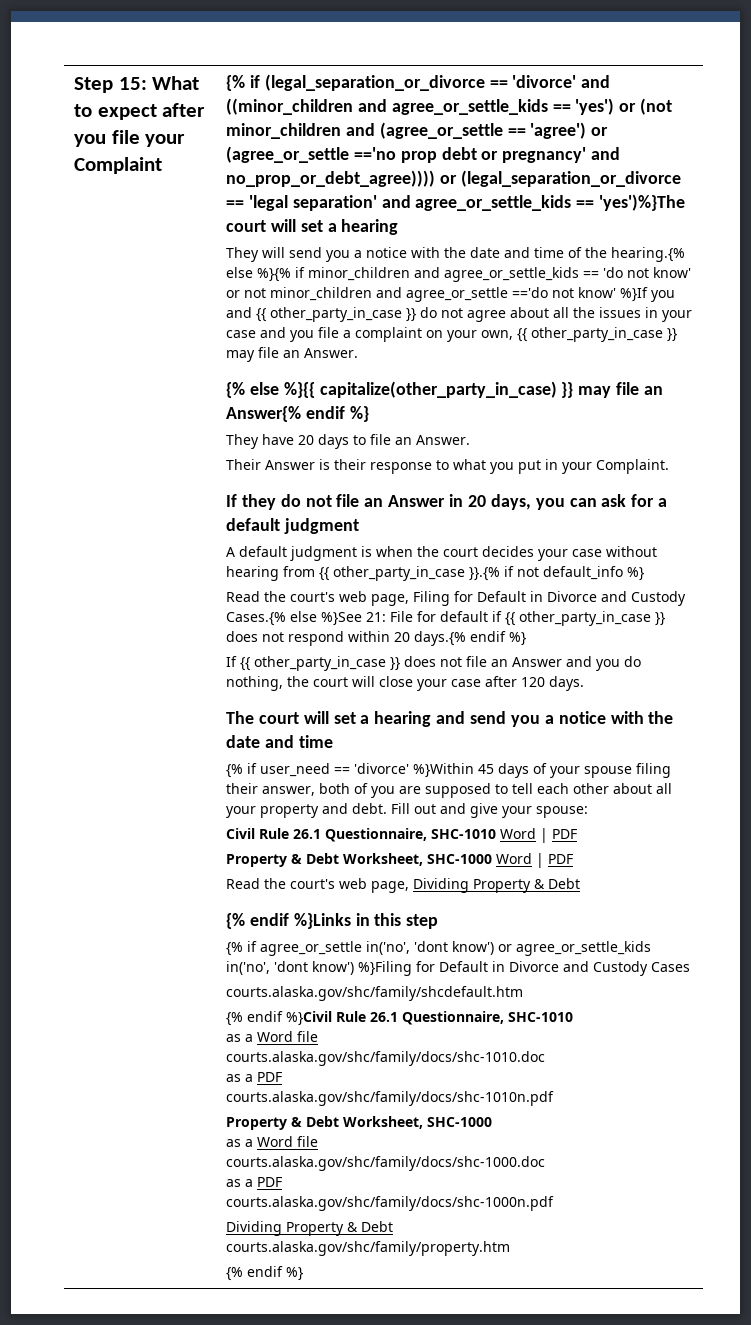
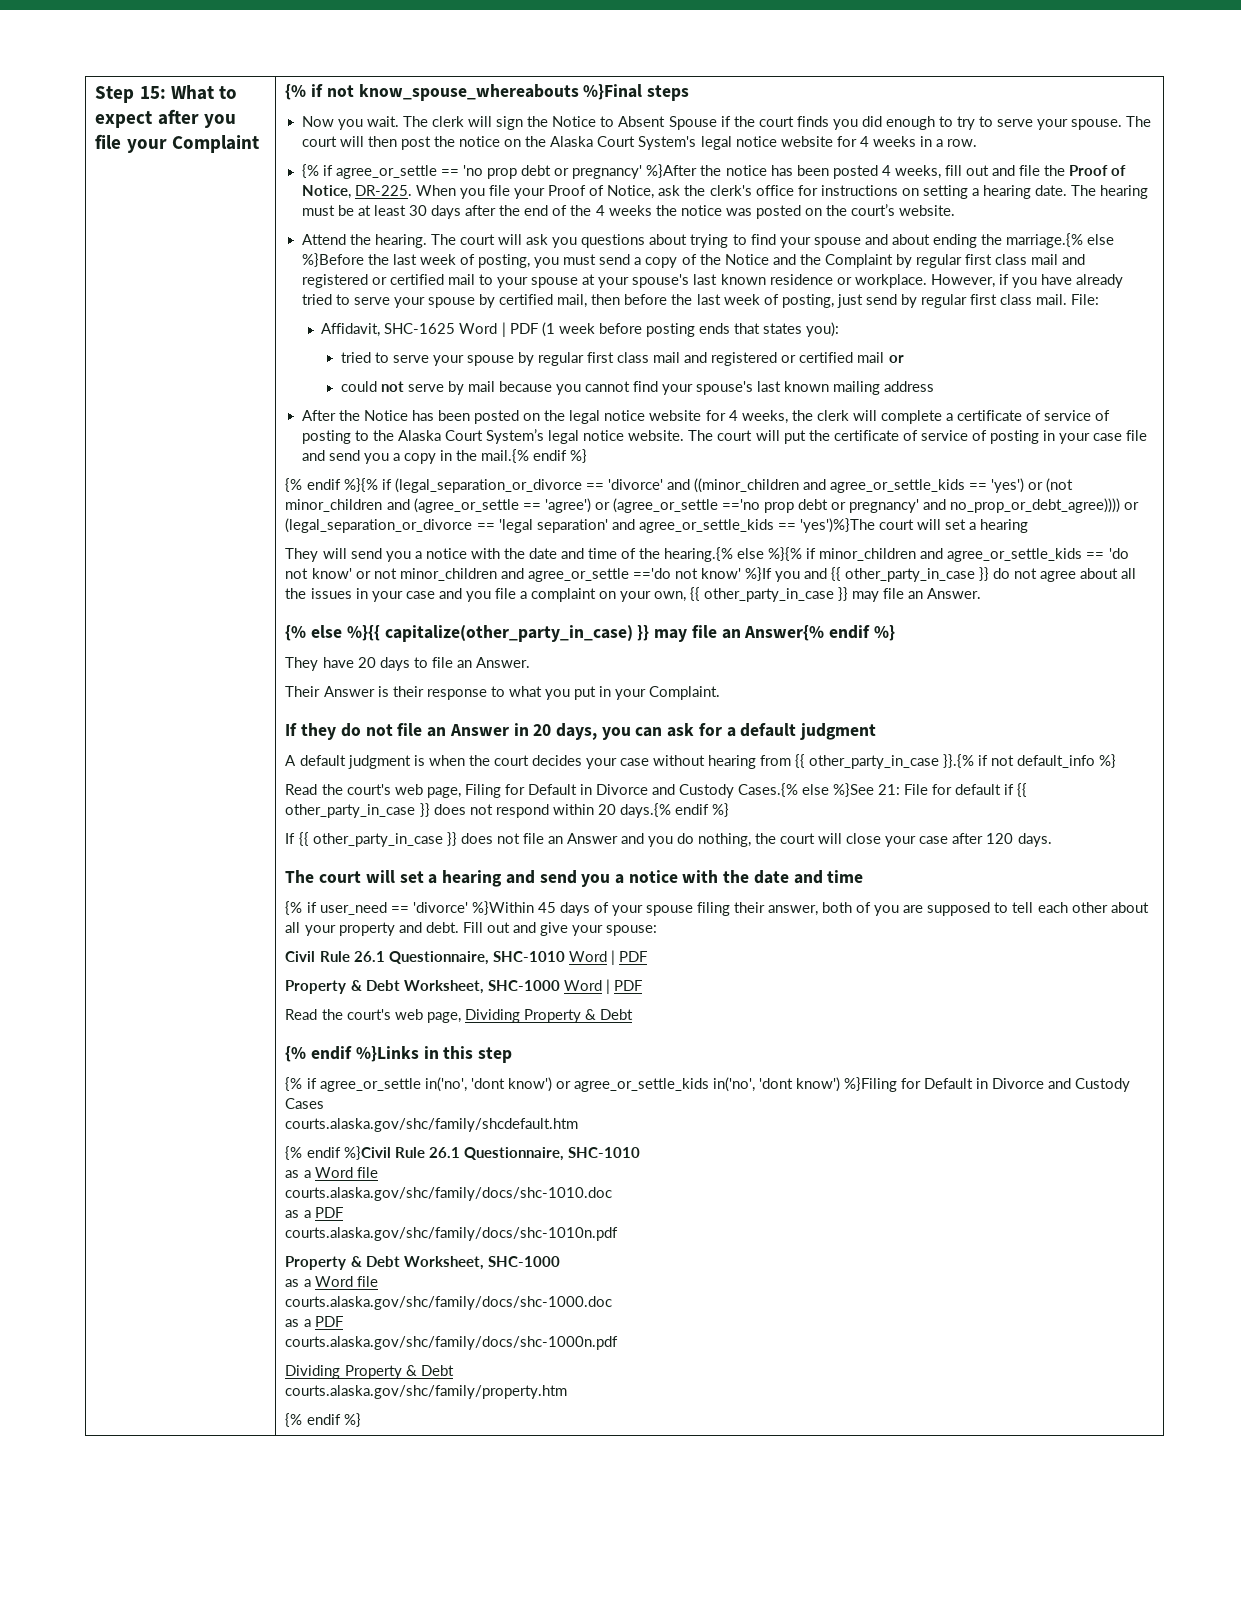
- {% if (legal_separation_or_divorce == 'divorce' and ((minor_children and agree_or_settle_kids == 'yes') or (not minor_children and (agree_or_settle == 'agree') or (agree_or_settle =='no prop debt or pregnancy' and no_prop_or_debt_agree)))) or (legal_separation_or_divorce == 'legal separation' and agree_or_settle_kids == 'yes')%}The court will set a hearing
+ {% if not know_spouse_whereabouts %}Final steps
+ Now you wait. The clerk will sign the Notice to Absent Spouse if the court finds you did enough to try to serve your spouse. The court will then post the notice on the Alaska Court System's legal notice website for 4 weeks in a row.
+ {% if agree_or_settle == 'no prop debt or pregnancy' %}After the notice has been posted 4 weeks, fill out and file the Proof of Notice, DR-225. When you file your Proof of Notice, ask the clerk's office for instructions on setting a hearing date. The hearing must be at least 30 days after the end of the 4 weeks the notice was posted on the court’s website.
+ Attend the hearing. The court will ask you questions about trying to find your spouse and about ending the marriage.{% else %}Before the last week of posting, you must send a copy of the Notice and the Complaint by regular first class mail and registered or certified mail to your spouse at your spouse's last known residence or workplace. However, if you have already tried to serve your spouse by certified mail, then before the last week of posting, just send by regular first class mail. File:
+ Affidavit, SHC-1625 Word | PDF (1 week before posting ends that states you):
+ tried to serve your spouse by regular first class mail and registered or certified mail or
+ could not serve by mail because you cannot find your spouse's last known mailing address
+ After the Notice has been posted on the legal notice website for 4 weeks, the clerk will complete a certificate of service of posting to the Alaska Court System’s legal notice website. The court will put the certificate of service of posting in your case file and send you a copy in the mail.{% endif %}
+ {% endif %}{% if (legal_separation_or_divorce == 'divorce' and ((minor_children and agree_or_settle_kids == 'yes') or (not minor_children and (agree_or_settle == 'agree') or (agree_or_settle =='no prop debt or pregnancy' and no_prop_or_debt_agree)))) or (legal_separation_or_divorce == 'legal separation' and agree_or_settle_kids == 'yes')%}The court will set a hearing

